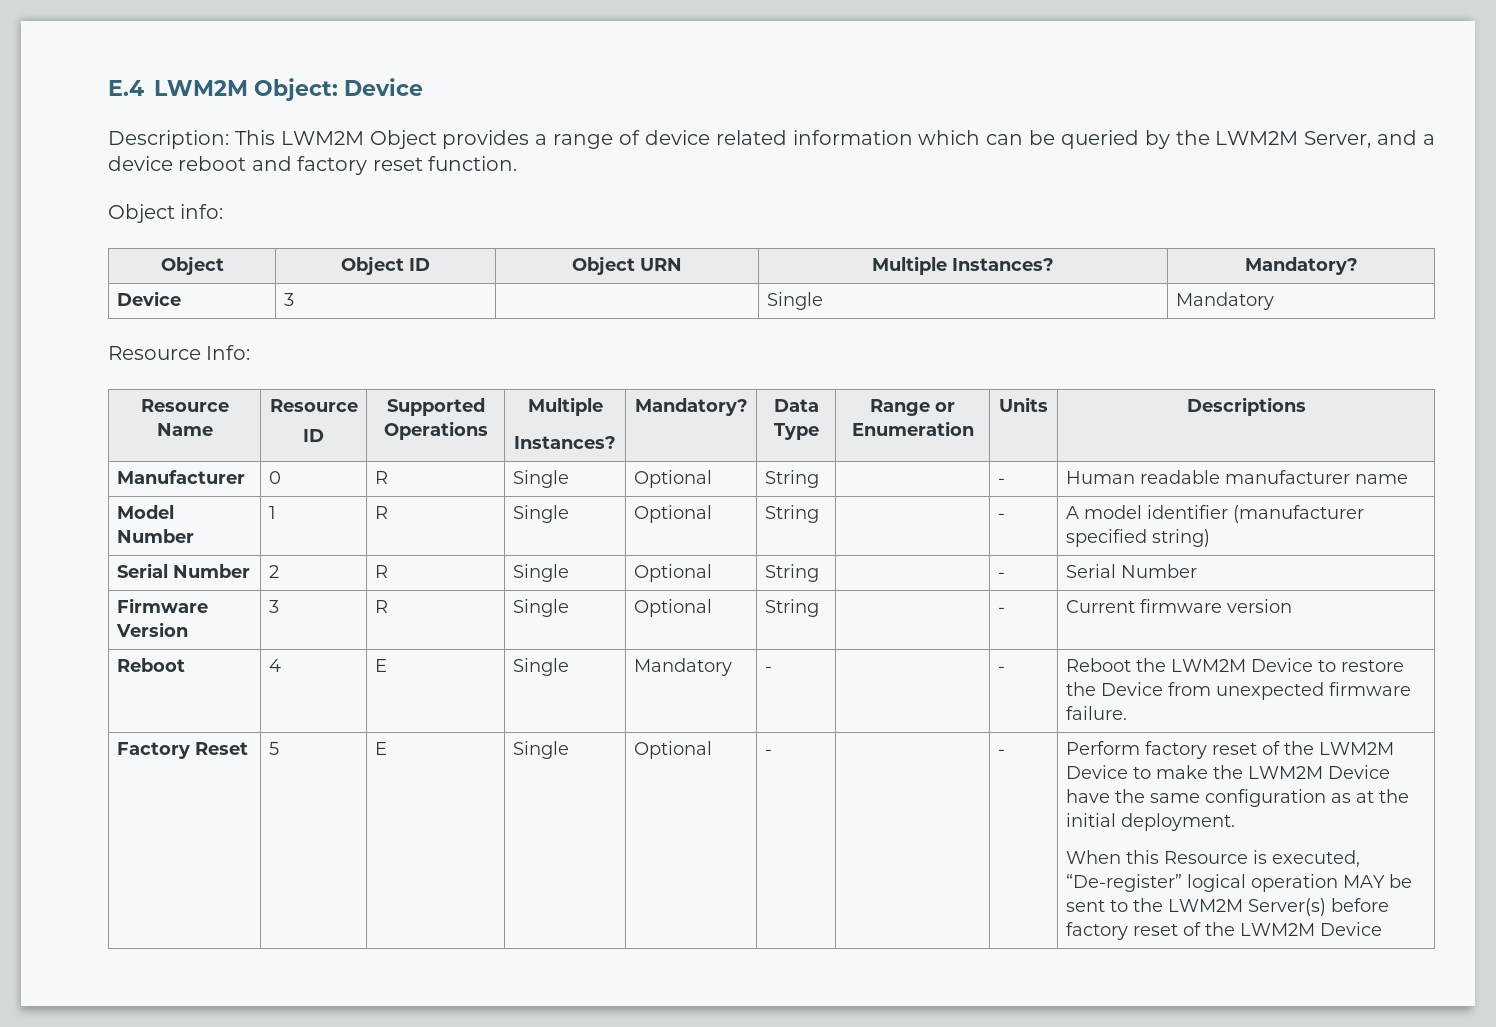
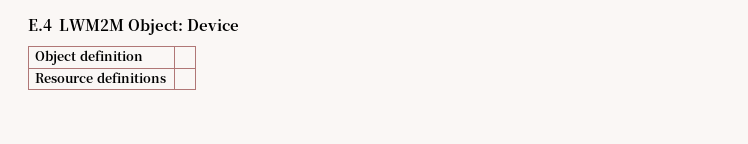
- Description: This LWM2M Object provides a range of device related information which can be queried by the LWM2M Server, and a device reboot and factory reset function.
- Object info:
- Object | Object ID | Object URN | Multiple Instances? | Mandatory?
- Device | 3 | | Single | Mandatory
- Resource Info:
- Resource Name | Resource
- ID | Supported Operations | Multiple
- Instances? | Mandatory? | Data Type | Range or Enumeration | Units | Descriptions
- Manufacturer | 0 | R | Single | Optional | String | | - | Human readable manufacturer name
- Model Number | 1 | R | Single | Optional | String | | - | A model identifier (manufacturer specified string)
- Serial Number | 2 | R | Single | Optional | String | | - | Serial Number
- Firmware Version | 3 | R | Single | Optional | String | | - | Current firmware version
- Reboot | 4 | E | Single | Mandatory | - | | - | Reboot the LWM2M Device to restore the Device from unexpected firmware failure.
- Factory Reset | 5 | E | Single | Optional | - | | - | Perform factory reset of the LWM2M Device to make the LWM2M Device have the same configuration as at the initial deployment.
- When this Resource is executed, “De-register” logical operation MAY be sent to the LWM2M Server(s) before factory reset of the LWM2M Device
+ Object definition |
+ Resource definitions |

